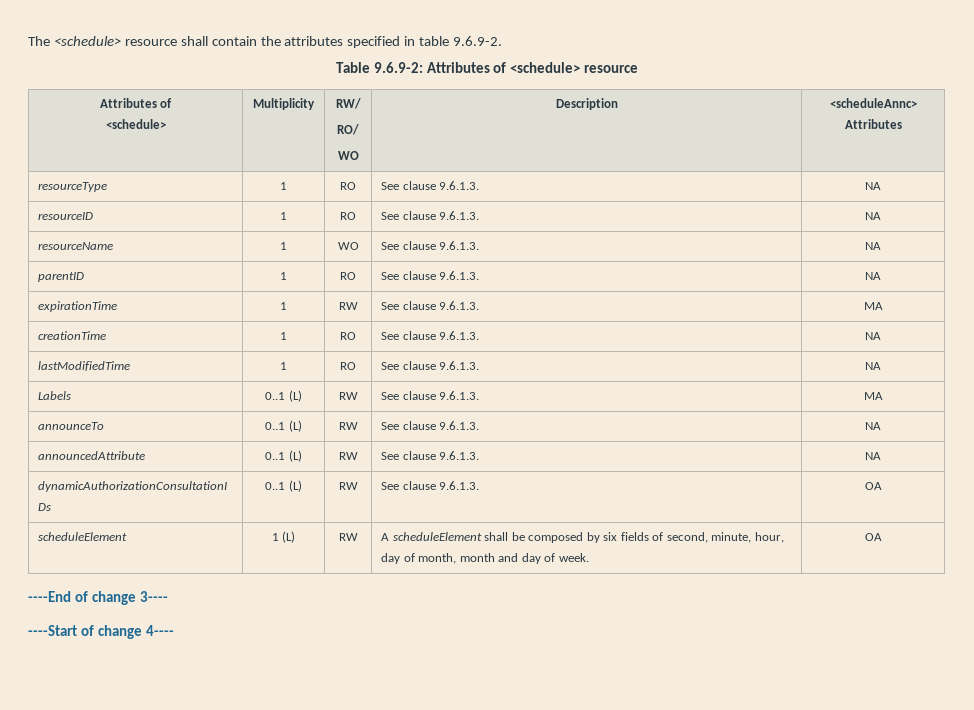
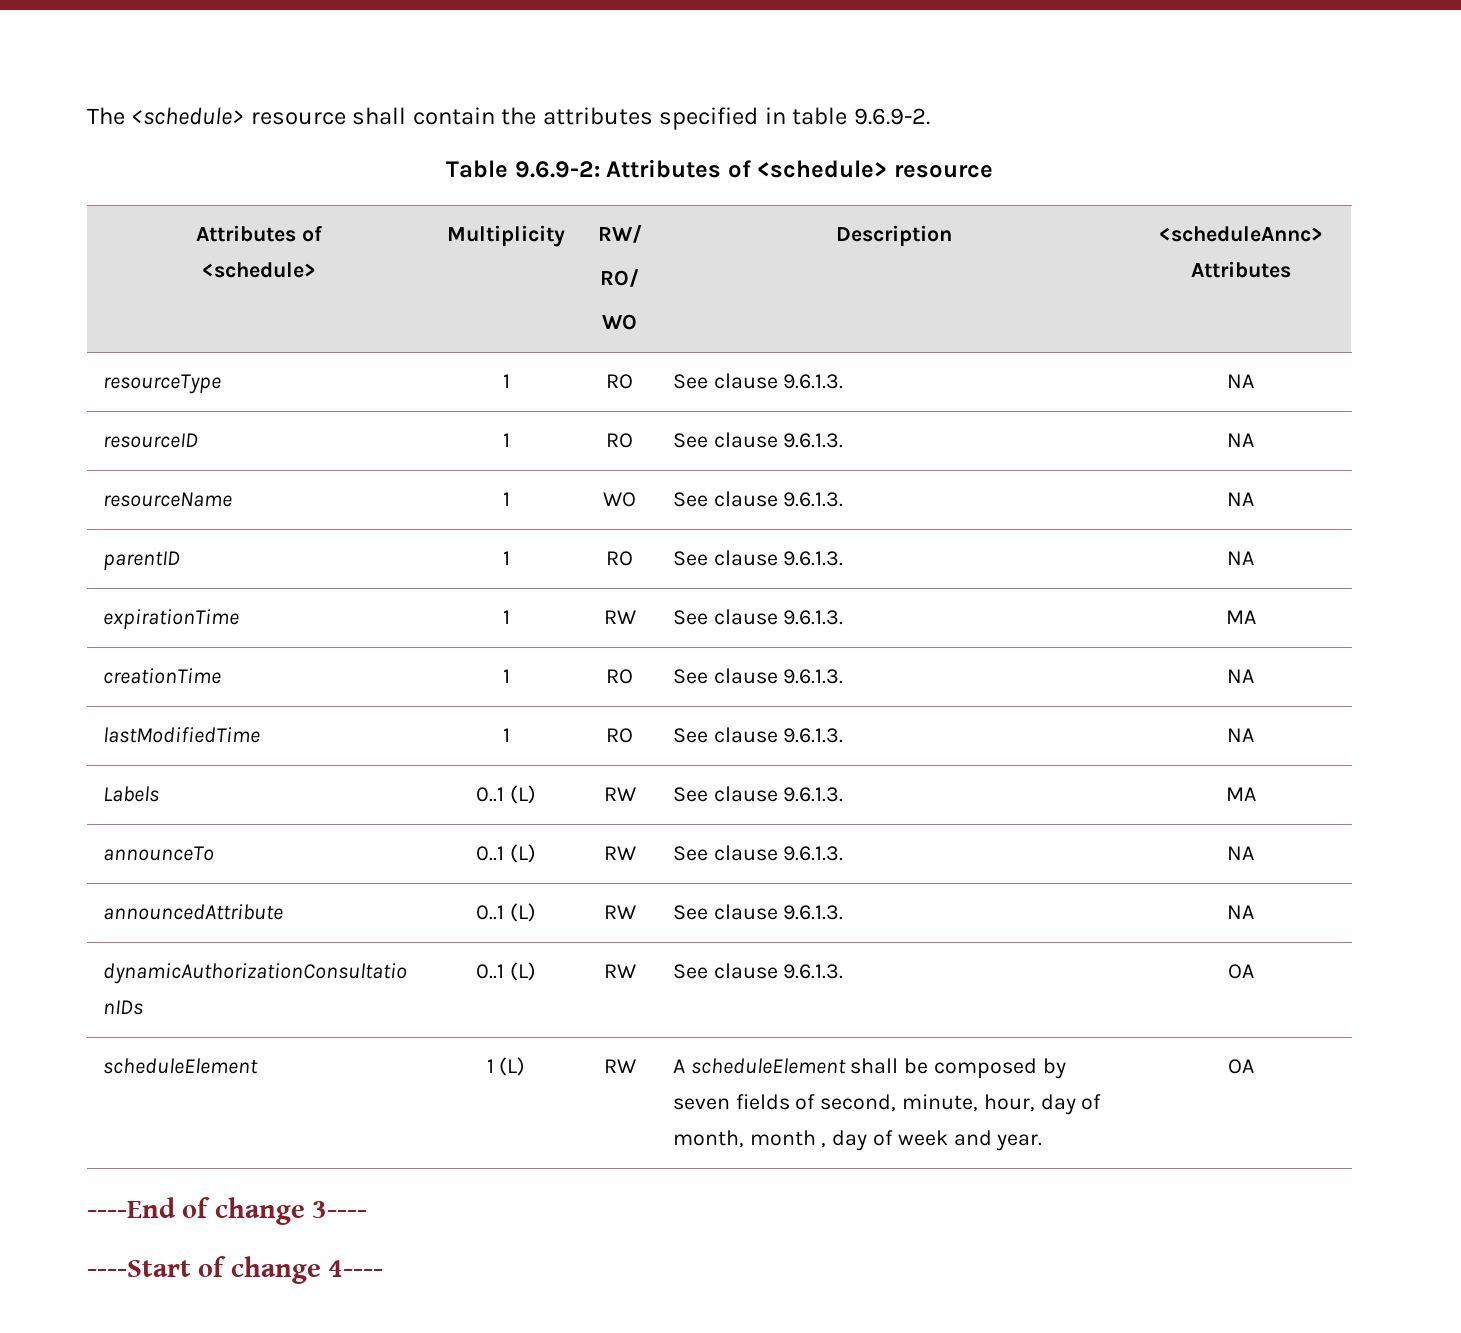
- scheduleElement | 1 (L) | RW | A scheduleElement shall be composed by six fields of second, minute, hour, day of month, month and day of week. | OA
+ scheduleElement | 1 (L) | RW | A scheduleElement shall be composed by seven fields of second, minute, hour, day of month, month , day of week and year. | OA

